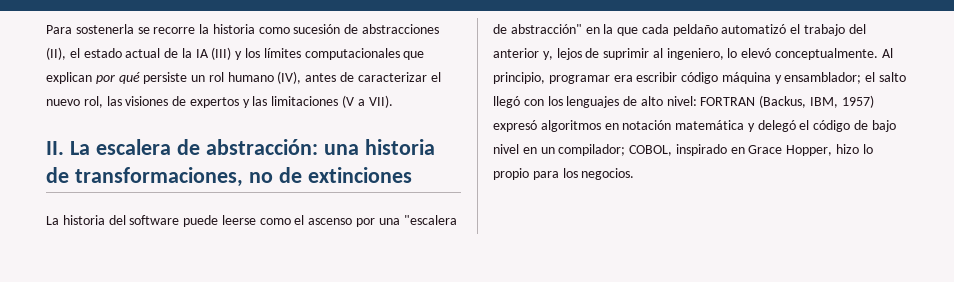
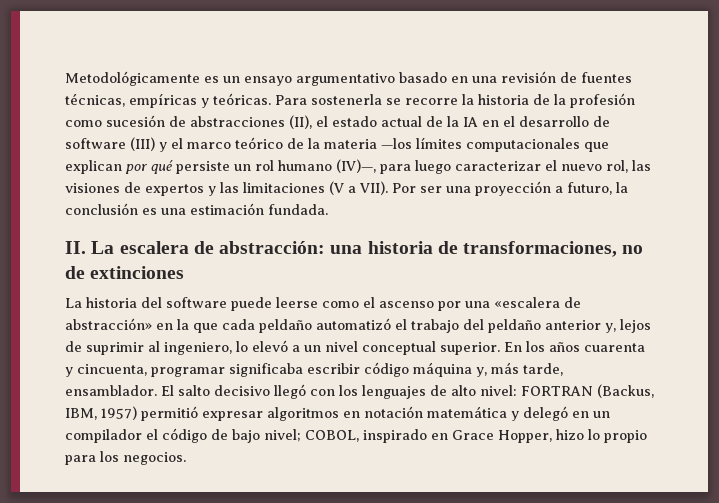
+ Metodológicamente es un ensayo argumentativo basado en una revisión de fuentes técnicas, empíricas y teóricas.
- Para sostenerla se recorre la historia como sucesión de abstracciones (II), el estado actual de la IA (III) y los límites computacionales que explican por qué persiste un rol humano (IV), antes de caracterizar el nuevo rol, las visiones de expertos y las limitaciones (V a VII).
+ Para sostenerla se recorre la historia de la profesión como sucesión de abstracciones (II), el estado actual de la IA en el desarrollo de software (III) y el marco teórico de la materia —los límites computacionales que explican por qué persiste un rol humano (IV)—, para luego caracterizar el nuevo rol, las visiones de expertos y las limitaciones (V a VII). Por ser una proyección a futuro, la conclusión es una estimación fundada.
- La historia del software puede leerse como el ascenso por una "escalera de abstracción" en la que cada peldaño automatizó el trabajo del anterior y, lejos de suprimir al ingeniero, lo elevó conceptualmente. Al principio, programar era escribir código máquina y ensamblador; el salto llegó con los lenguajes de alto nivel:
+ La historia del software puede leerse como el ascenso por una «escalera de abstracción» en la que cada peldaño automatizó el trabajo del peldaño anterior y, lejos de suprimir al ingeniero, lo elevó a un nivel conceptual superior. En los años cuarenta y cincuenta, programar significaba escribir código máquina y, más tarde, ensamblador. El salto decisivo llegó con los lenguajes de alto nivel:
- FORTRAN (Backus, IBM, 1957) expresó algoritmos en notación matemática y delegó el código de bajo nivel en un compilador;
+ FORTRAN (Backus, IBM, 1957) permitió expresar algoritmos en notación matemática y delegó en un compilador el código de bajo nivel;

